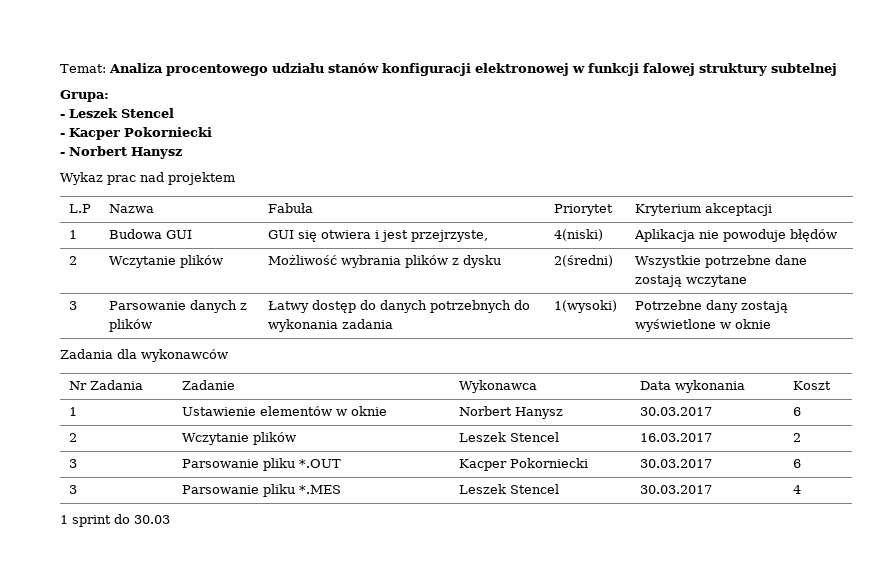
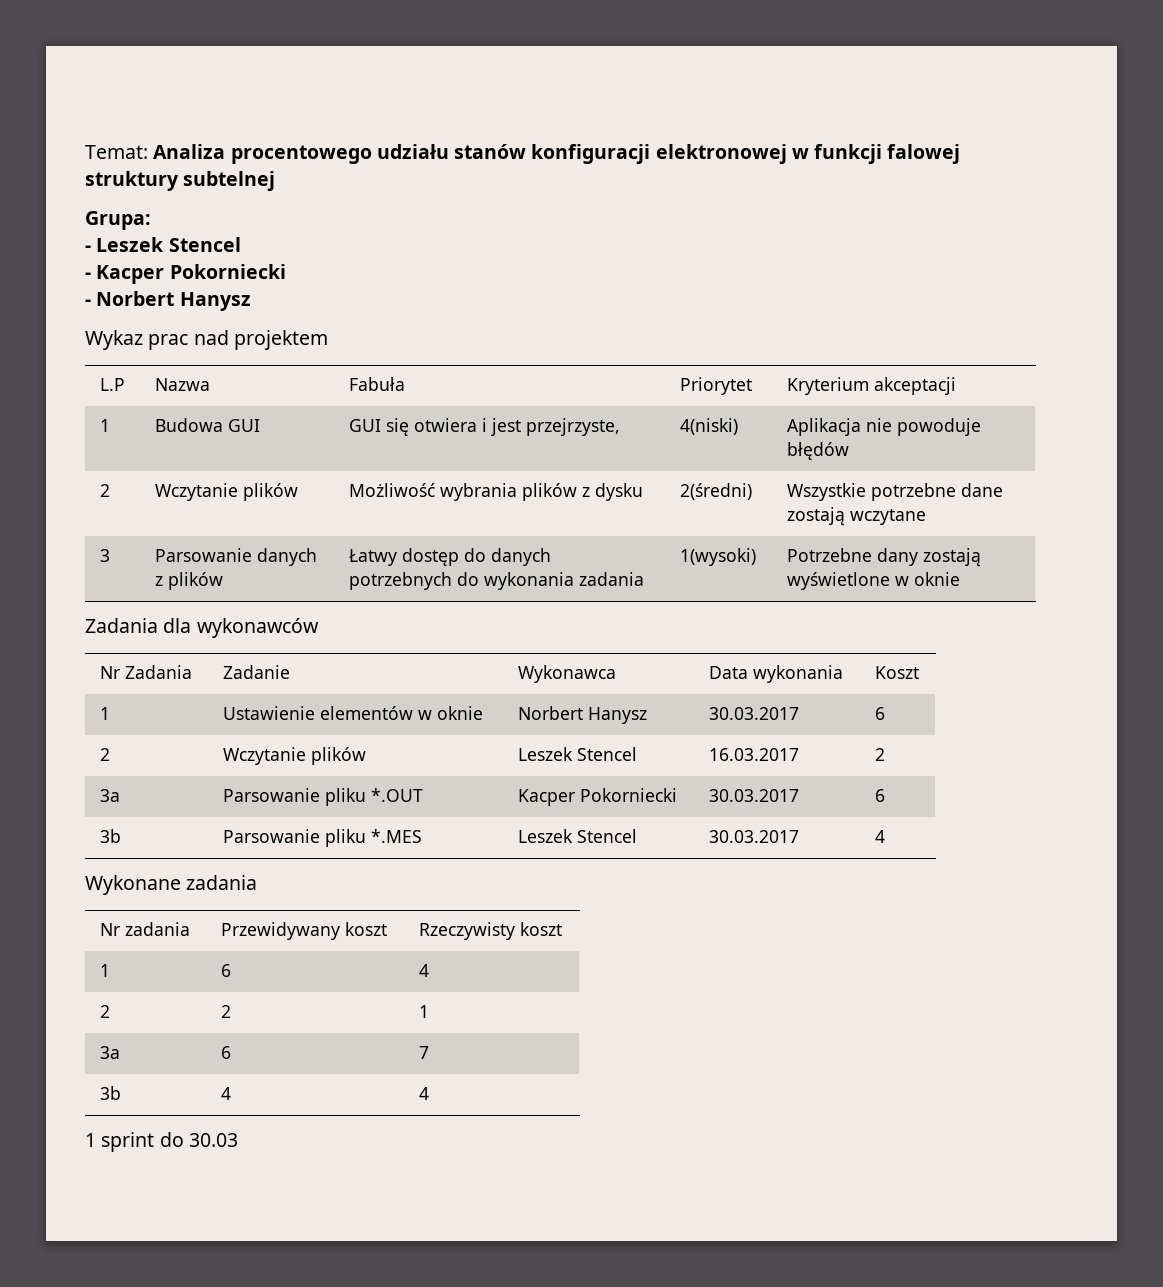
- 3 | Parsowanie pliku *.OUT | Kacper Pokorniecki | 30.03.2017 | 6
+ 3a | Parsowanie pliku *.OUT | Kacper Pokorniecki | 30.03.2017 | 6
- 3 | Parsowanie pliku *.MES | Leszek Stencel | 30.03.2017 | 4
+ 3b | Parsowanie pliku *.MES | Leszek Stencel | 30.03.2017 | 4
+ Wykonane zadania
+ Nr zadania | Przewidywany koszt | Rzeczywisty koszt
+ 1 | 6 | 4
+ 2 | 2 | 1
+ 3a | 6 | 7
+ 3b | 4 | 4

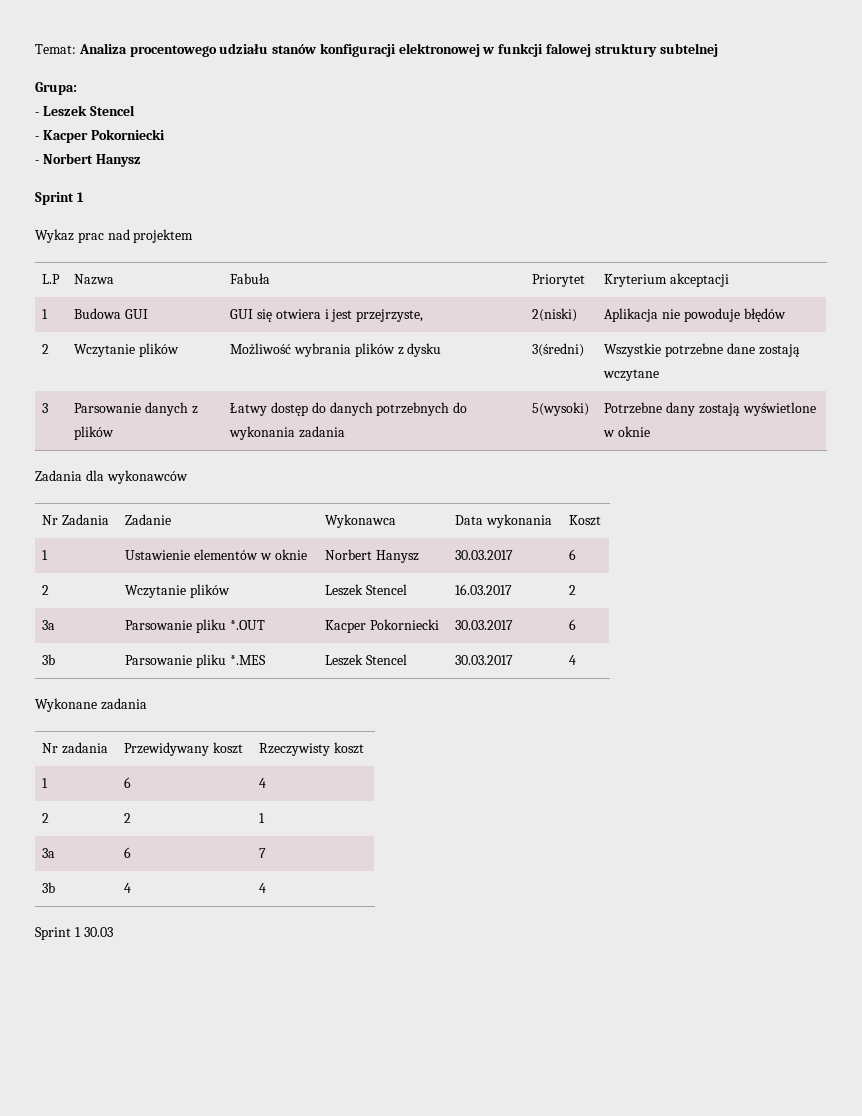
  - Norbert Hanysz
+ Sprint 1
- 1 | Budowa GUI | GUI się otwiera i jest przejrzyste, | 4(niski) | Aplikacja nie powoduje błędów
+ 1 | Budowa GUI | GUI się otwiera i jest przejrzyste, | 2(niski) | Aplikacja nie powoduje błędów
- 2 | Wczytanie plików | Możliwość wybrania plików z dysku | 2(średni) | Wszystkie potrzebne dane zostają wczytane
+ 2 | Wczytanie plików | Możliwość wybrania plików z dysku | 3(średni) | Wszystkie potrzebne dane zostają wczytane
- 3 | Parsowanie danych z plików | Łatwy dostęp do danych potrzebnych do wykonania zadania | 1(wysoki) | Potrzebne dany zostają wyświetlone w oknie
+ 3 | Parsowanie danych z plików | Łatwy dostęp do danych potrzebnych do wykonania zadania | 5(wysoki) | Potrzebne dany zostają wyświetlone w oknie
- 1 sprint do 30.03
+ Sprint 1 30.03

